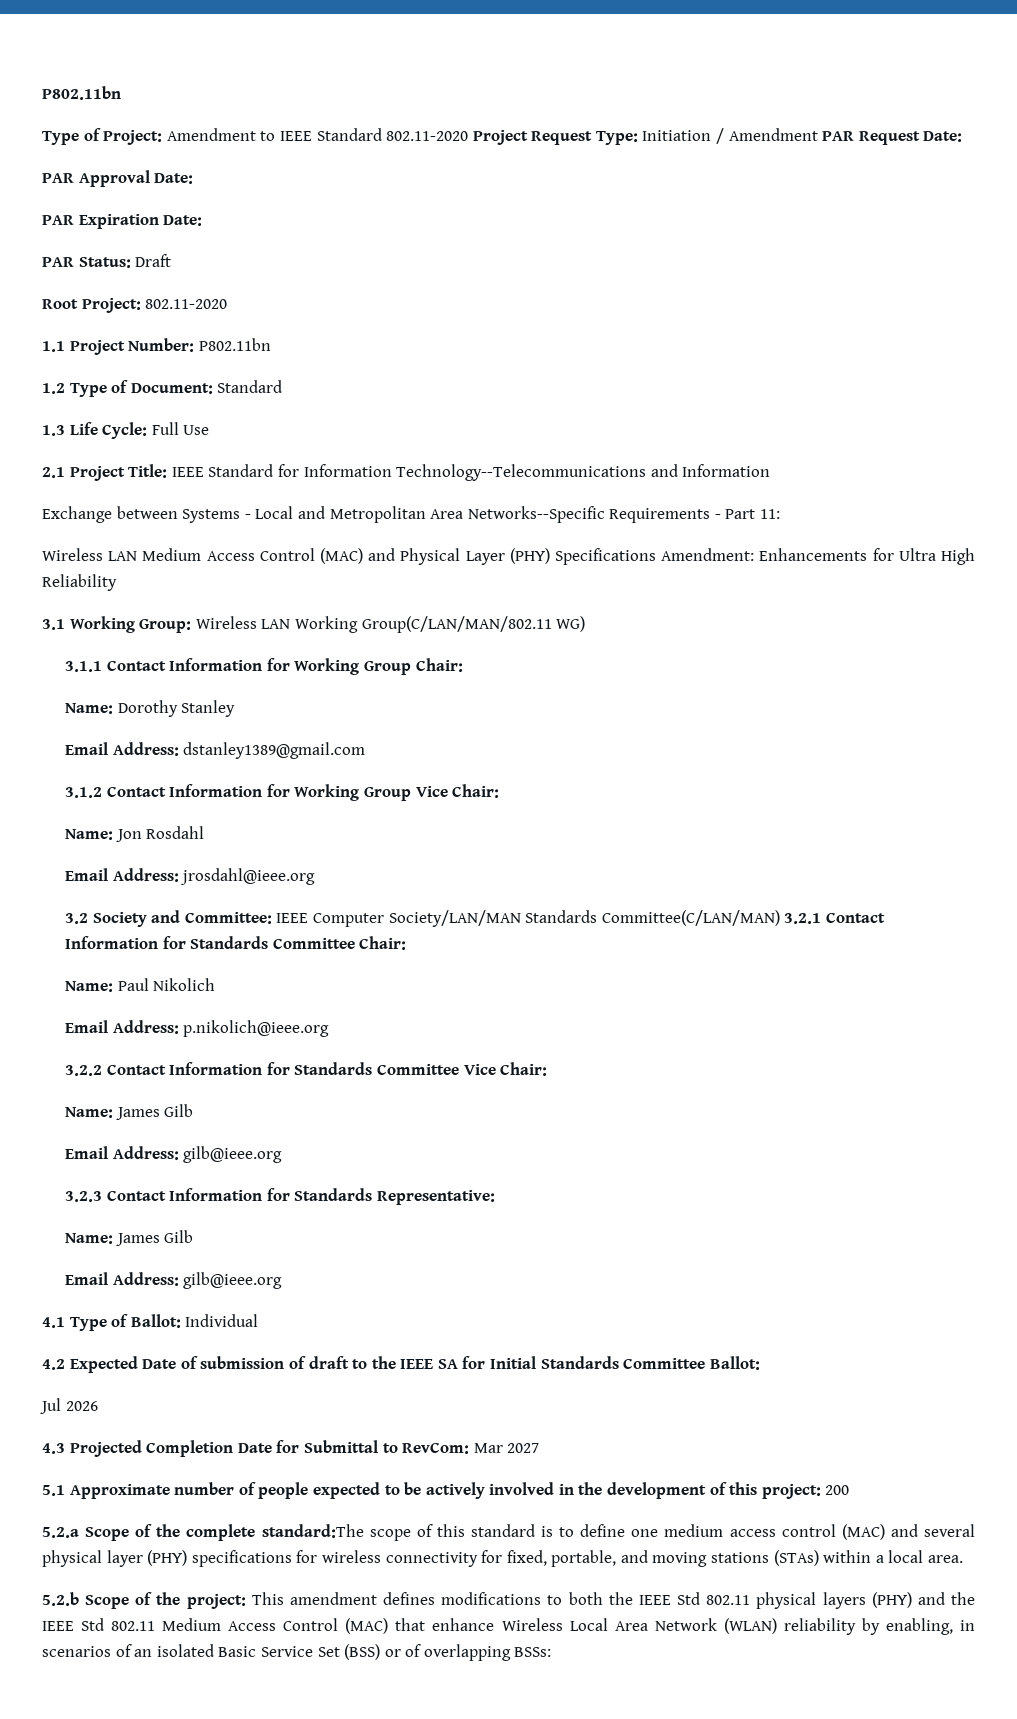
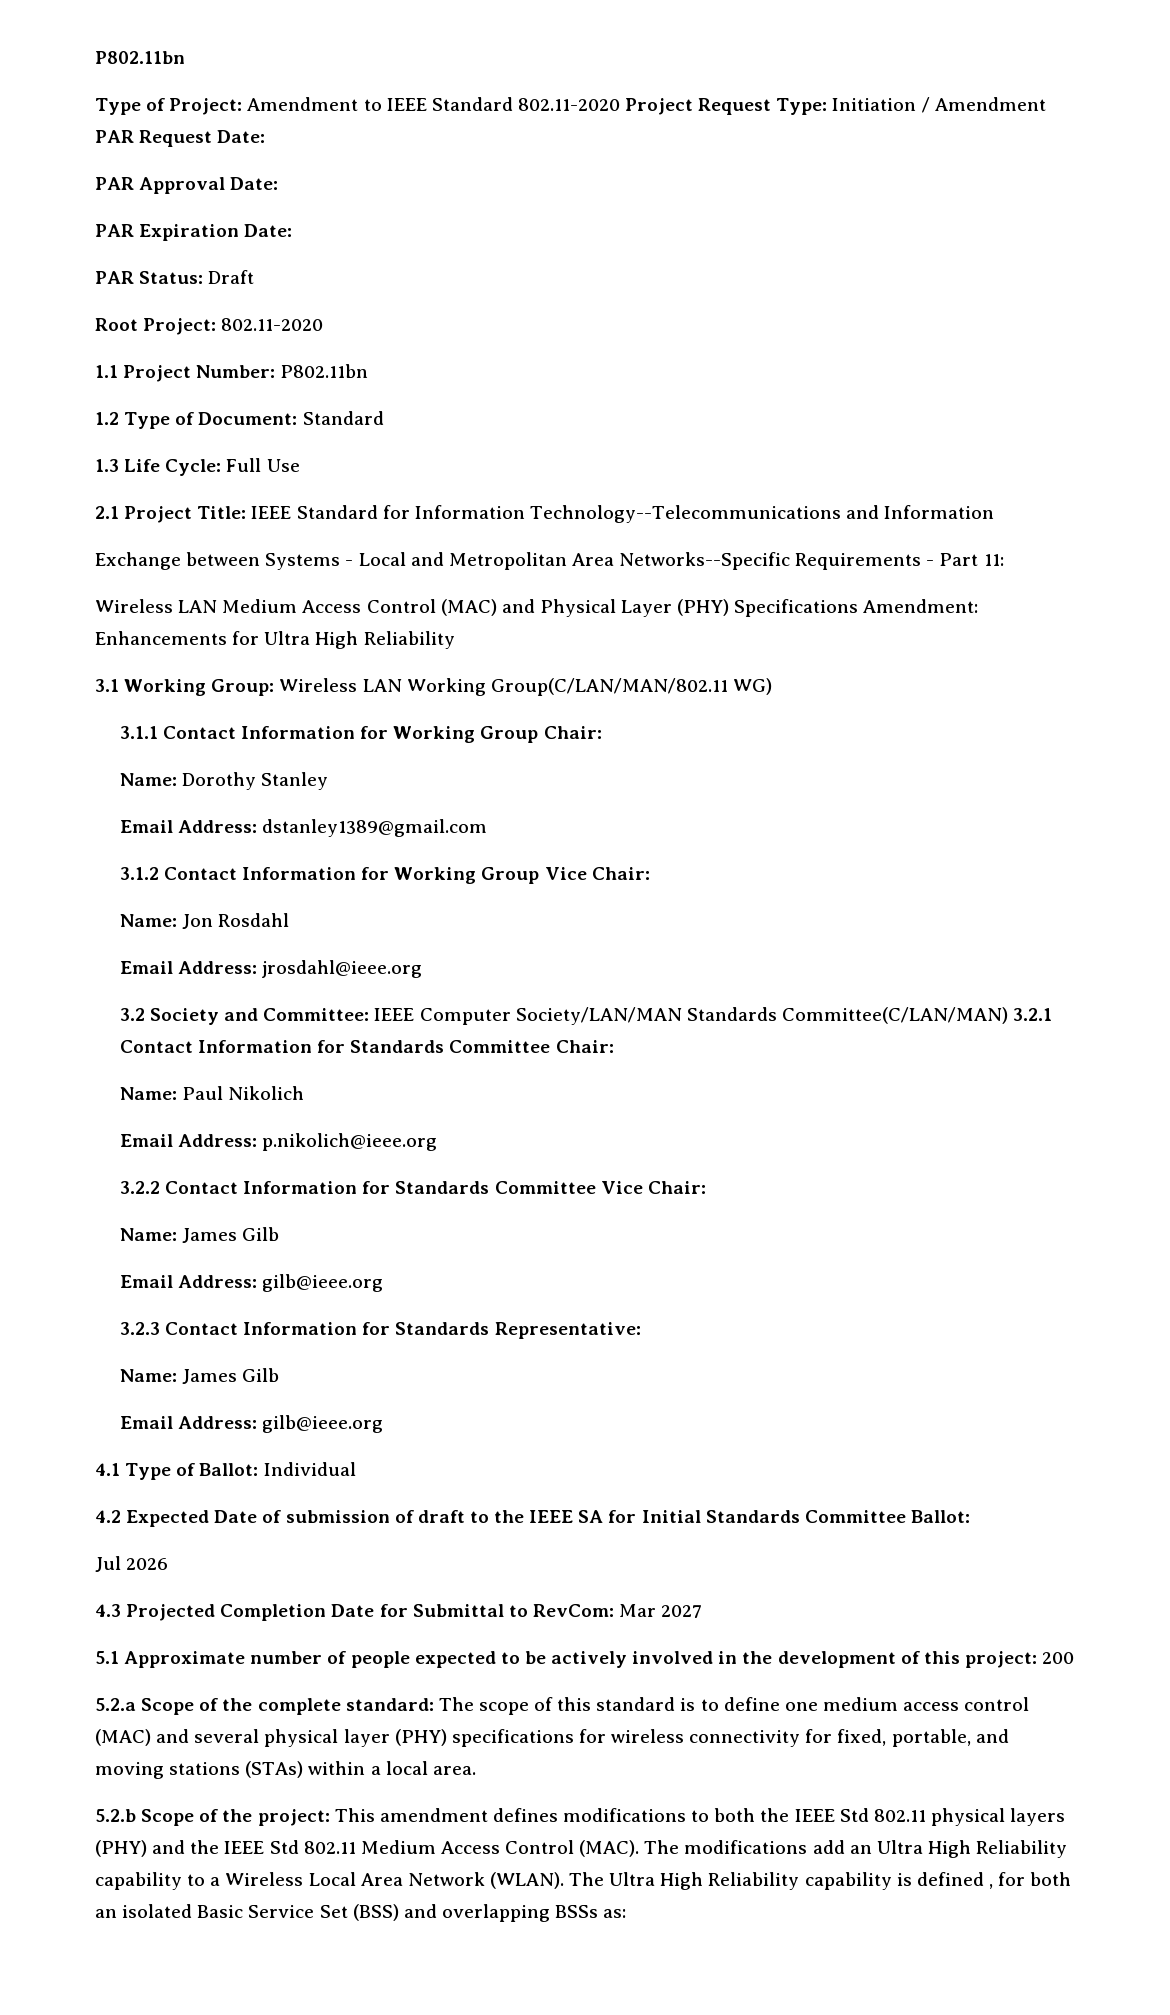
- 5.2.a Scope of the complete standard:The scope of this standard is to define one medium access control (MAC) and several physical layer (PHY) specifications for wireless connectivity for fixed, portable, and moving stations (STAs) within a local area.
+ 5.2.a Scope of the complete standard: The scope of this standard is to define one medium access control (MAC) and several physical layer (PHY) specifications for wireless connectivity for fixed, portable, and moving stations (STAs) within a local area.
- 5.2.b Scope of the project: This amendment defines modifications to both the IEEE Std 802.11 physical layers (PHY) and the IEEE Std 802.11 Medium Access Control (MAC) that enhance Wireless Local Area Network (WLAN) reliability by enabling, in scenarios of an isolated Basic Service Set (BSS) or of overlapping BSSs:
+ 5.2.b Scope of the project: This amendment defines modifications to both the IEEE Std 802.11 physical layers (PHY) and the IEEE Std 802.11 Medium Access Control (MAC). The modifications add an Ultra High Reliability capability to a Wireless Local Area Network (WLAN). The Ultra High Reliability capability is defined , for both an isolated Basic Service Set (BSS) and overlapping BSSs as:

